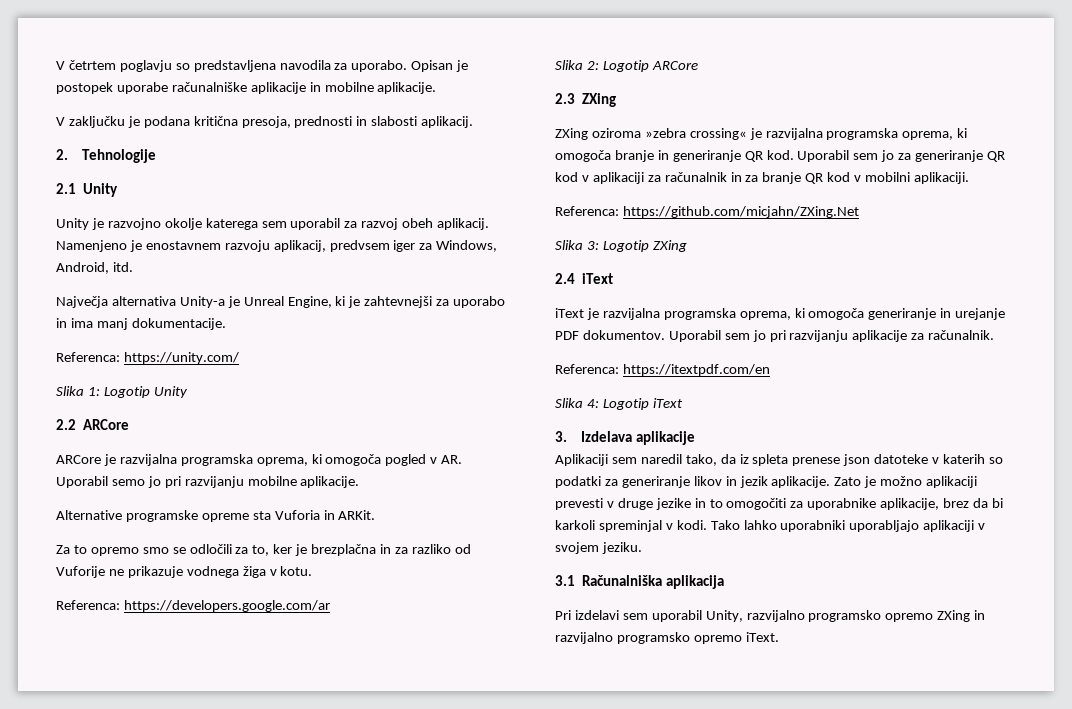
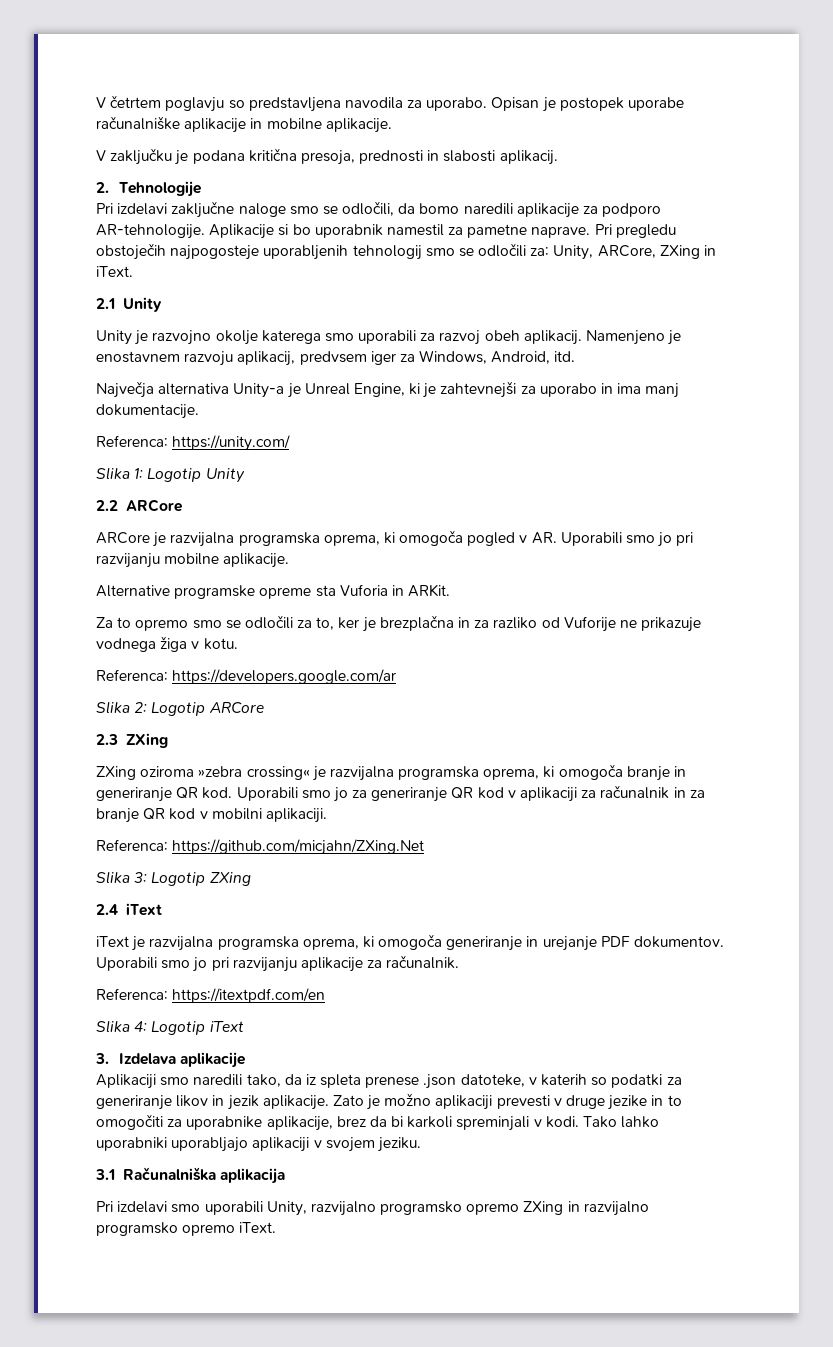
+ Pri izdelavi zaključne naloge smo se odločili, da bomo naredili aplikacije za podporo AR-tehnologije. Aplikacije si bo uporabnik namestil za pametne naprave. Pri pregledu obstoječih najpogosteje uporabljenih tehnologij smo se odločili za: Unity, ARCore, ZXing in iText.
- Unity je razvojno okolje katerega sem uporabil za razvoj obeh aplikacij.
+ Unity je razvojno okolje katerega smo uporabili za razvoj obeh aplikacij.
- ARCore je razvijalna programska oprema, ki omogoča pogled v AR. Uporabil semo jo pri razvijanju mobilne aplikacije.
+ ARCore je razvijalna programska oprema, ki omogoča pogled v AR. Uporabili smo jo pri razvijanju mobilne aplikacije.
- Uporabil sem jo za generiranje QR kod v aplikaciji za računalnik in za branje QR kod v mobilni aplikaciji.
+ Uporabili smo jo za generiranje QR kod v aplikaciji za računalnik in za branje QR kod v mobilni aplikaciji.
- Uporabil sem jo pri razvijanju aplikacije za računalnik.
+ Uporabili smo jo pri razvijanju aplikacije za računalnik.
- Aplikaciji sem naredil tako, da iz spleta prenese json datoteke v katerih so podatki za generiranje likov in jezik aplikacije.
+ Aplikaciji smo naredili tako, da iz spleta prenese .json datoteke, v katerih so podatki za generiranje likov in jezik aplikacije.
- Zato je možno aplikaciji prevesti v druge jezike in to omogočiti za uporabnike aplikacije, brez da bi karkoli spreminjal v kodi.
+ Zato je možno aplikaciji prevesti v druge jezike in to omogočiti za uporabnike aplikacije, brez da bi karkoli spreminjali v kodi.
- Pri izdelavi sem uporabil Unity, razvijalno programsko opremo ZXing in razvijalno programsko opremo iText.
+ Pri izdelavi smo uporabili Unity, razvijalno programsko opremo ZXing in razvijalno programsko opremo iText.

